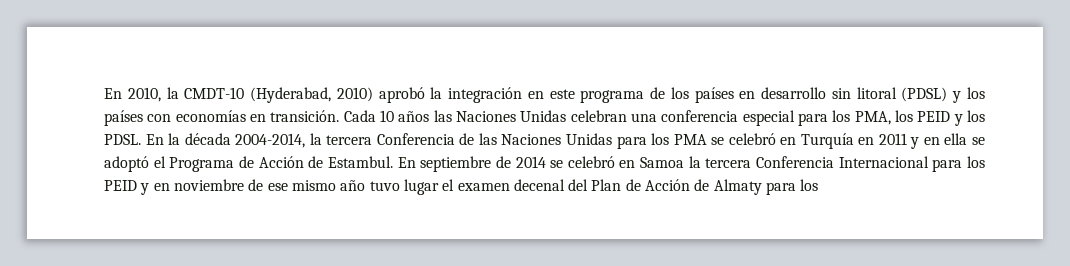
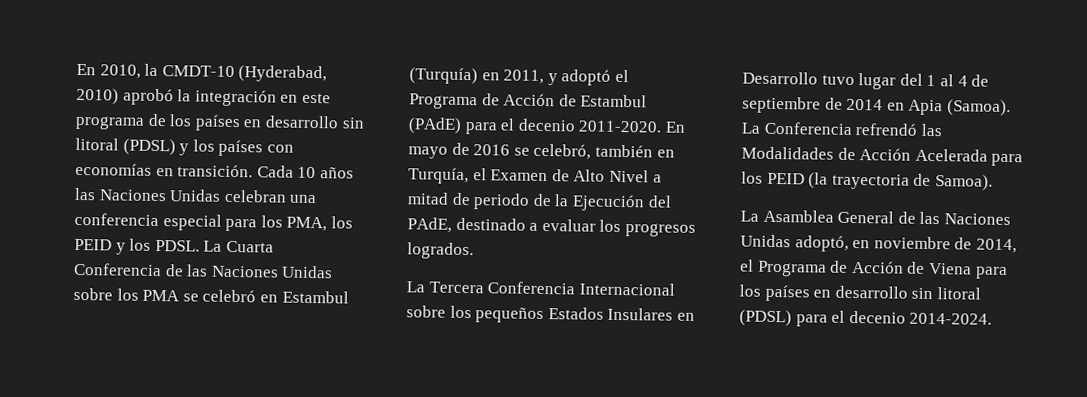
- En la década 2004-2014, la tercera Conferencia de las Naciones Unidas para los PMA se celebró en Turquía en 2011 y en ella se adoptó el Programa de Acción de Estambul. En septiembre de 2014 se celebró en Samoa la tercera Conferencia Internacional para los PEID y en noviembre de ese mismo año tuvo lugar el examen decenal del Plan de Acción de Almaty para los
+ La Cuarta Conferencia de las Naciones Unidas sobre los PMA se celebró en Estambul (Turquía) en 2011, y adoptó el Programa de Acción de Estambul (PAdE) para el decenio 2011-2020. En mayo de 2016 se celebró, también en Turquía, el Examen de Alto Nivel a mitad de periodo de la Ejecución del PAdE, destinado a evaluar los progresos logrados.
+ La Tercera Conferencia Internacional sobre los pequeños Estados Insulares en Desarrollo tuvo lugar del 1 al 4 de septiembre de 2014 en Apia (Samoa). La Conferencia refrendó las Modalidades de Acción Acelerada para los PEID (la trayectoria de Samoa).
+ La Asamblea General de las Naciones Unidas adoptó, en noviembre de 2014, el Programa de Acción de Viena para los países en desarrollo sin litoral (PDSL) para el decenio 2014-2024.

